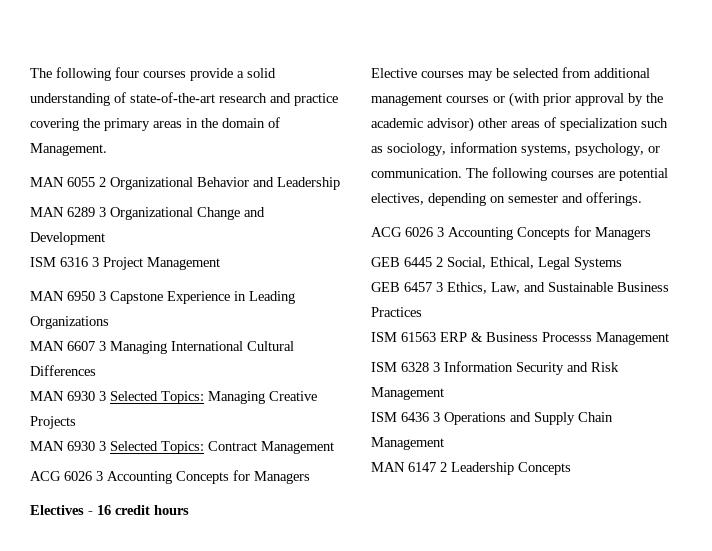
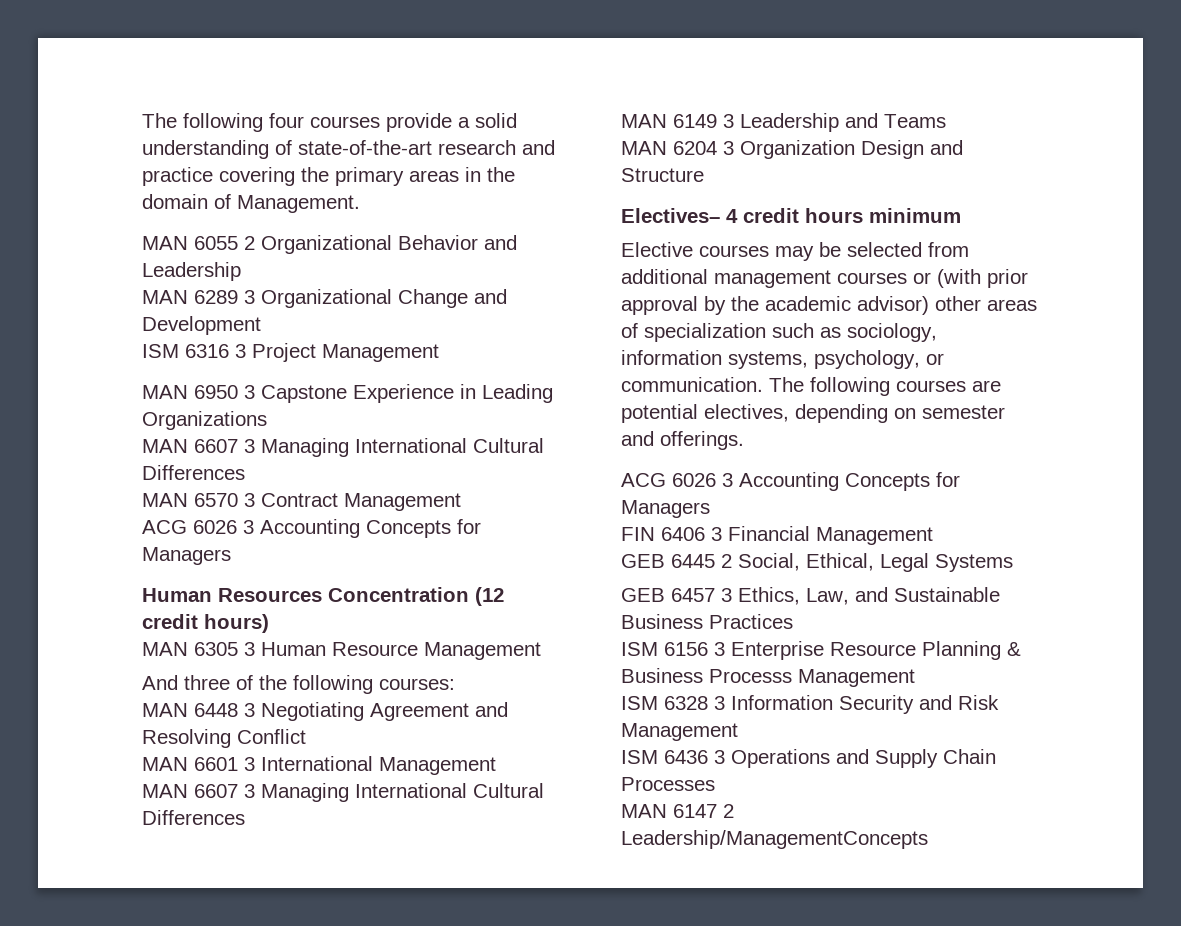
- MAN 6930 3 Selected Topics: Managing Creative Projects
- MAN 6930 3 Selected Topics: Contract Management
+ MAN 6570 3 Contract Management
- Electives - 16 credit hours
+ Human Resources Concentration (12 credit hours)
+ MAN 6305 3 Human Resource Management
+ And three of the following courses:
+ MAN 6448 3 Negotiating Agreement and Resolving Conflict
+ MAN 6601 3 International Management
+ MAN 6607 3 Managing International Cultural Differences
+ MAN 6149 3 Leadership and Teams
+ MAN 6204 3 Organization Design and Structure
+ Electives– 4 credit hours minimum
+ FIN 6406 3 Financial Management
- ISM 61563 ERP & Business Processs Management
+ ISM 6156 3 Enterprise Resource Planning & Business Processs Management
- ISM 6436 3 Operations and Supply Chain Management
+ ISM 6436 3 Operations and Supply Chain Processes
- MAN 6147 2 Leadership Concepts
+ MAN 6147 2 Leadership/ManagementConcepts

